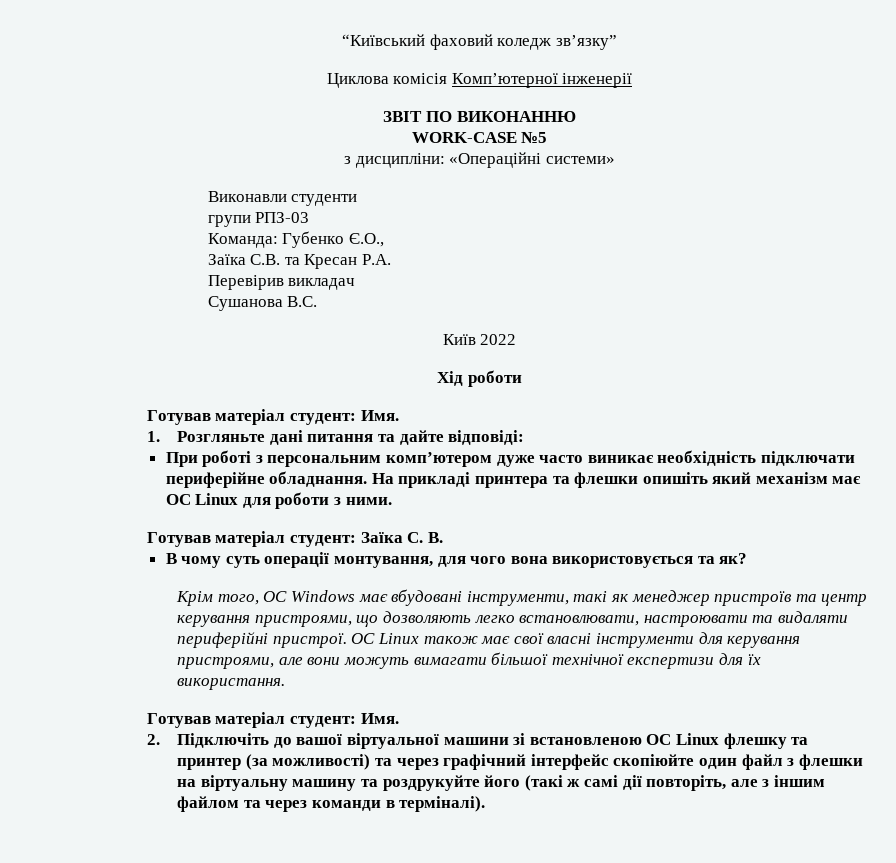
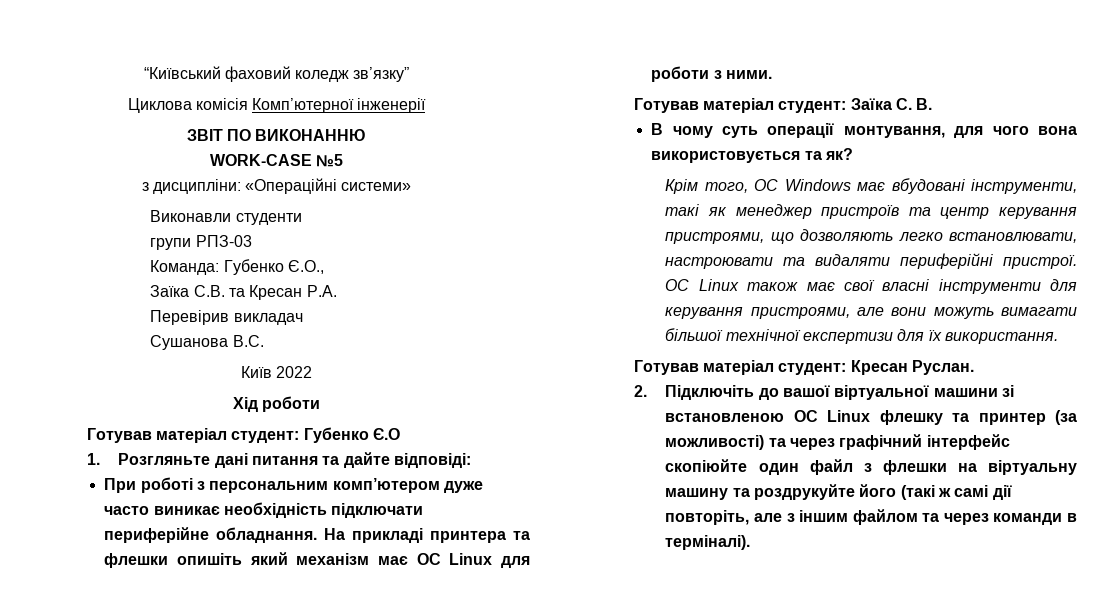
  Хід роботи
- Готував матеріал студент: Имя.
+ Готував матеріал студент: Губенко Є.О
  ОС Linux також має свої власні інструменти для керування пристроями, але вони можуть вимагати більшої технічної експертизи для їх використання.
- Готував матеріал студент: Имя.
+ Готував матеріал студент: Кресан Руслан.

